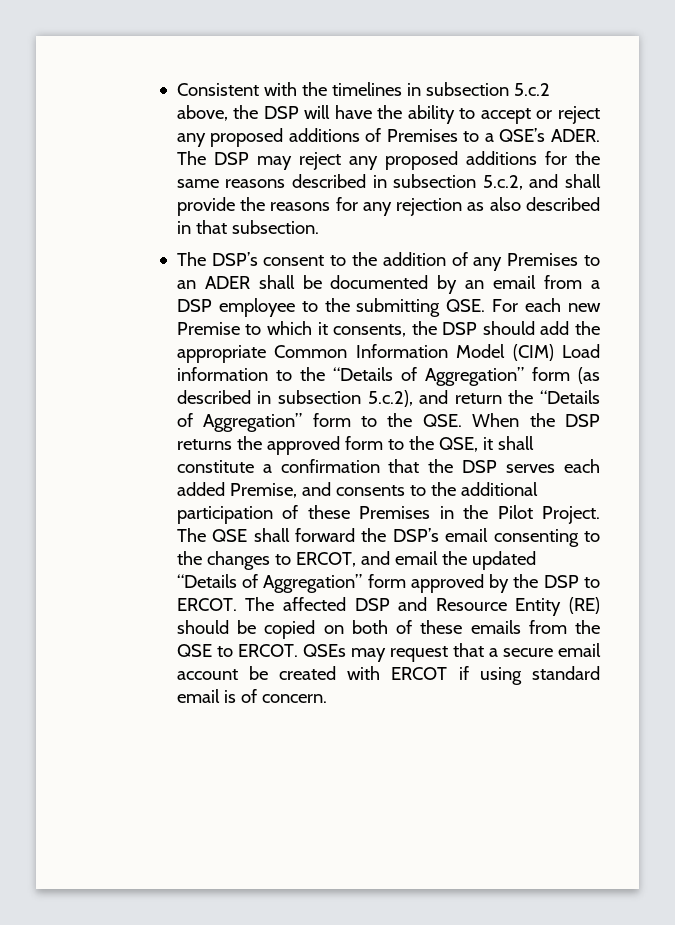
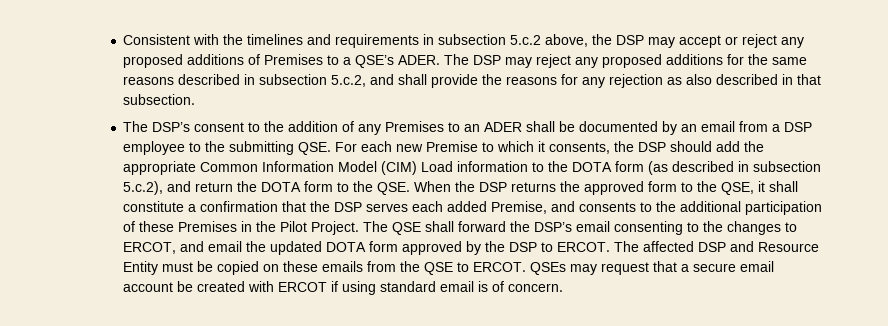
- Consistent with the timelines in subsection 5.c.2 above, the DSP will have the ability to accept or reject any proposed additions of Premises to a QSE’s ADER.
+ Consistent with the timelines and requirements in subsection 5.c.2 above, the DSP may accept or reject any proposed additions of Premises to a QSE’s ADER.
- The DSP’s consent to the addition of any Premises to an ADER shall be documented by an email from a DSP employee to the submitting QSE. For each new Premise to which it consents, the DSP should add the appropriate Common Information Model (CIM) Load information to the “Details of Aggregation” form (as described in subsection 5.c.2), and return the “Details of Aggregation” form to the QSE. When the DSP returns the approved form to the QSE, it shall constitute a confirmation that the DSP serves each added Premise, and consents to the additional participation of these Premises in the Pilot Project.
+ The DSP’s consent to the addition of any Premises to an ADER shall be documented by an email from a DSP employee to the submitting QSE. For each new Premise to which it consents, the DSP should add the appropriate Common Information Model (CIM) Load information to the DOTA form (as described in subsection 5.c.2), and return the DOTA form to the QSE. When the DSP returns the approved form to the QSE, it shall constitute a confirmation that the DSP serves each added Premise, and consents to the additional participation of these Premises in the Pilot Project.
- The QSE shall forward the DSP’s email consenting to the changes to ERCOT, and email the updated “Details of Aggregation” form approved by the DSP to ERCOT.
+ The QSE shall forward the DSP’s email consenting to the changes to ERCOT, and email the updated DOTA form approved by the DSP to ERCOT.
- The affected DSP and Resource Entity (RE) should be copied on both of these emails from the QSE to ERCOT.
+ The affected DSP and Resource Entity must be copied on these emails from the QSE to ERCOT.

